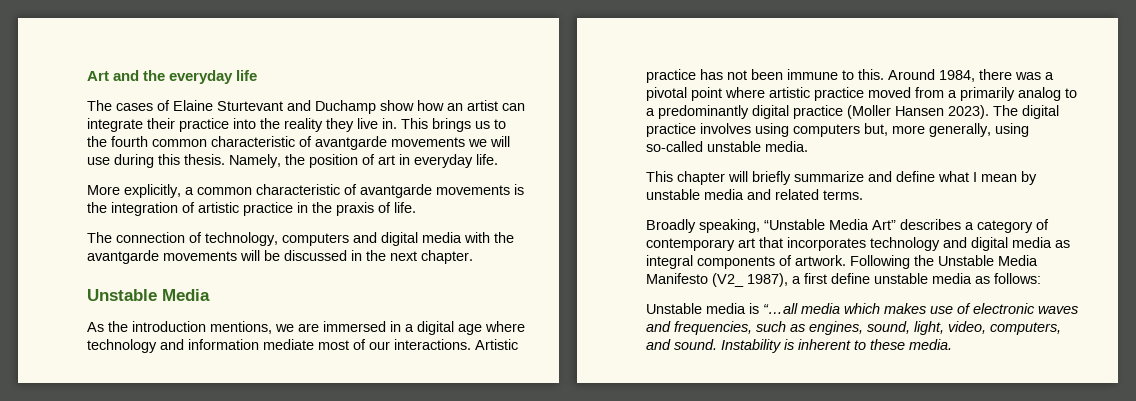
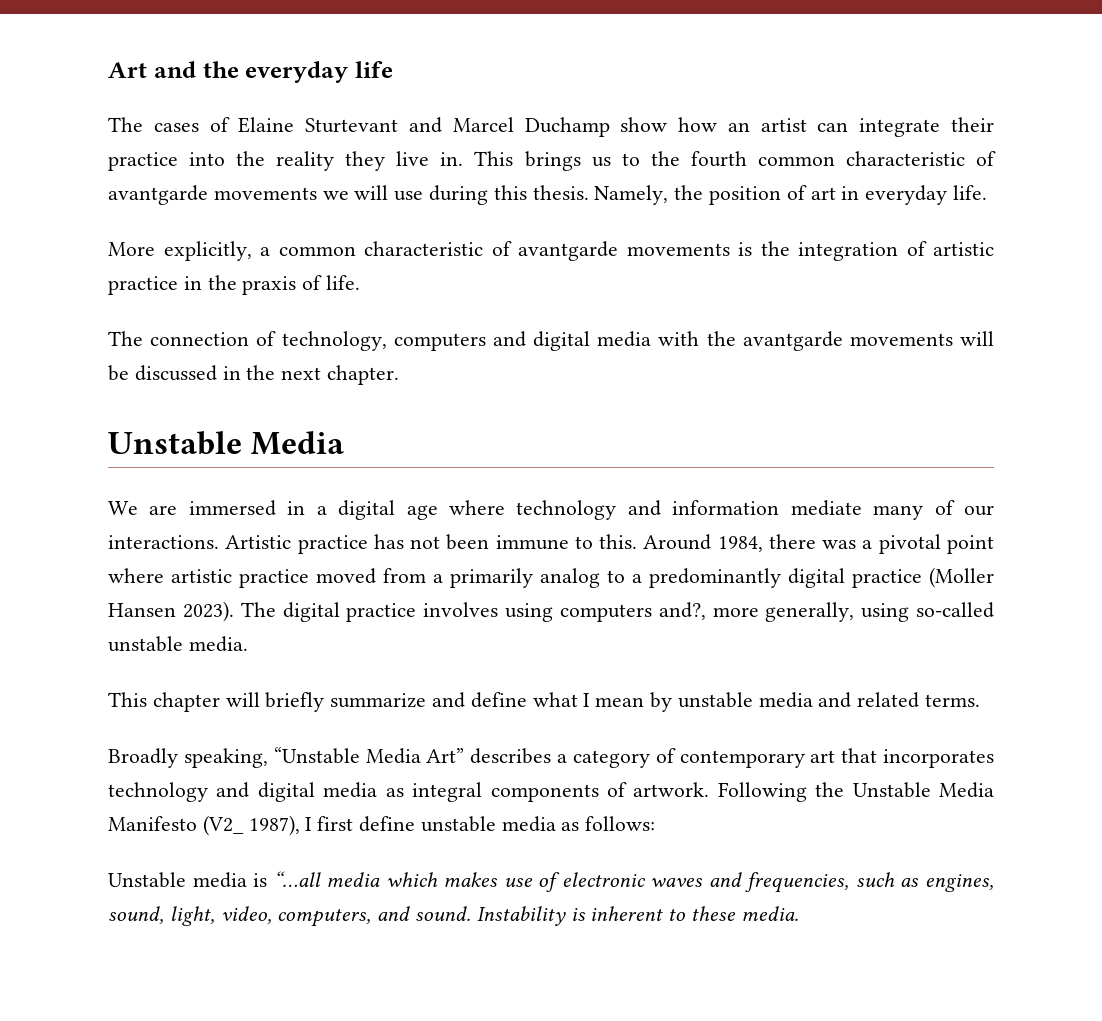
- The cases of Elaine Sturtevant and Duchamp show how an artist can integrate their practice into the reality they live in.
+ The cases of Elaine Sturtevant and Marcel Duchamp show how an artist can integrate their practice into the reality they live in.
- As the introduction mentions, we are immersed in a digital age where technology and information mediate most of our interactions.
+ We are immersed in a digital age where technology and information mediate many of our interactions.
- The digital practice involves using computers but, more generally, using so-called unstable media.
+ The digital practice involves using computers and?, more generally, using so-called unstable media.
- Following the Unstable Media Manifesto (V2_ 1987), a first define unstable media as follows:
+ Following the Unstable Media Manifesto (V2_ 1987), I first define unstable media as follows:

